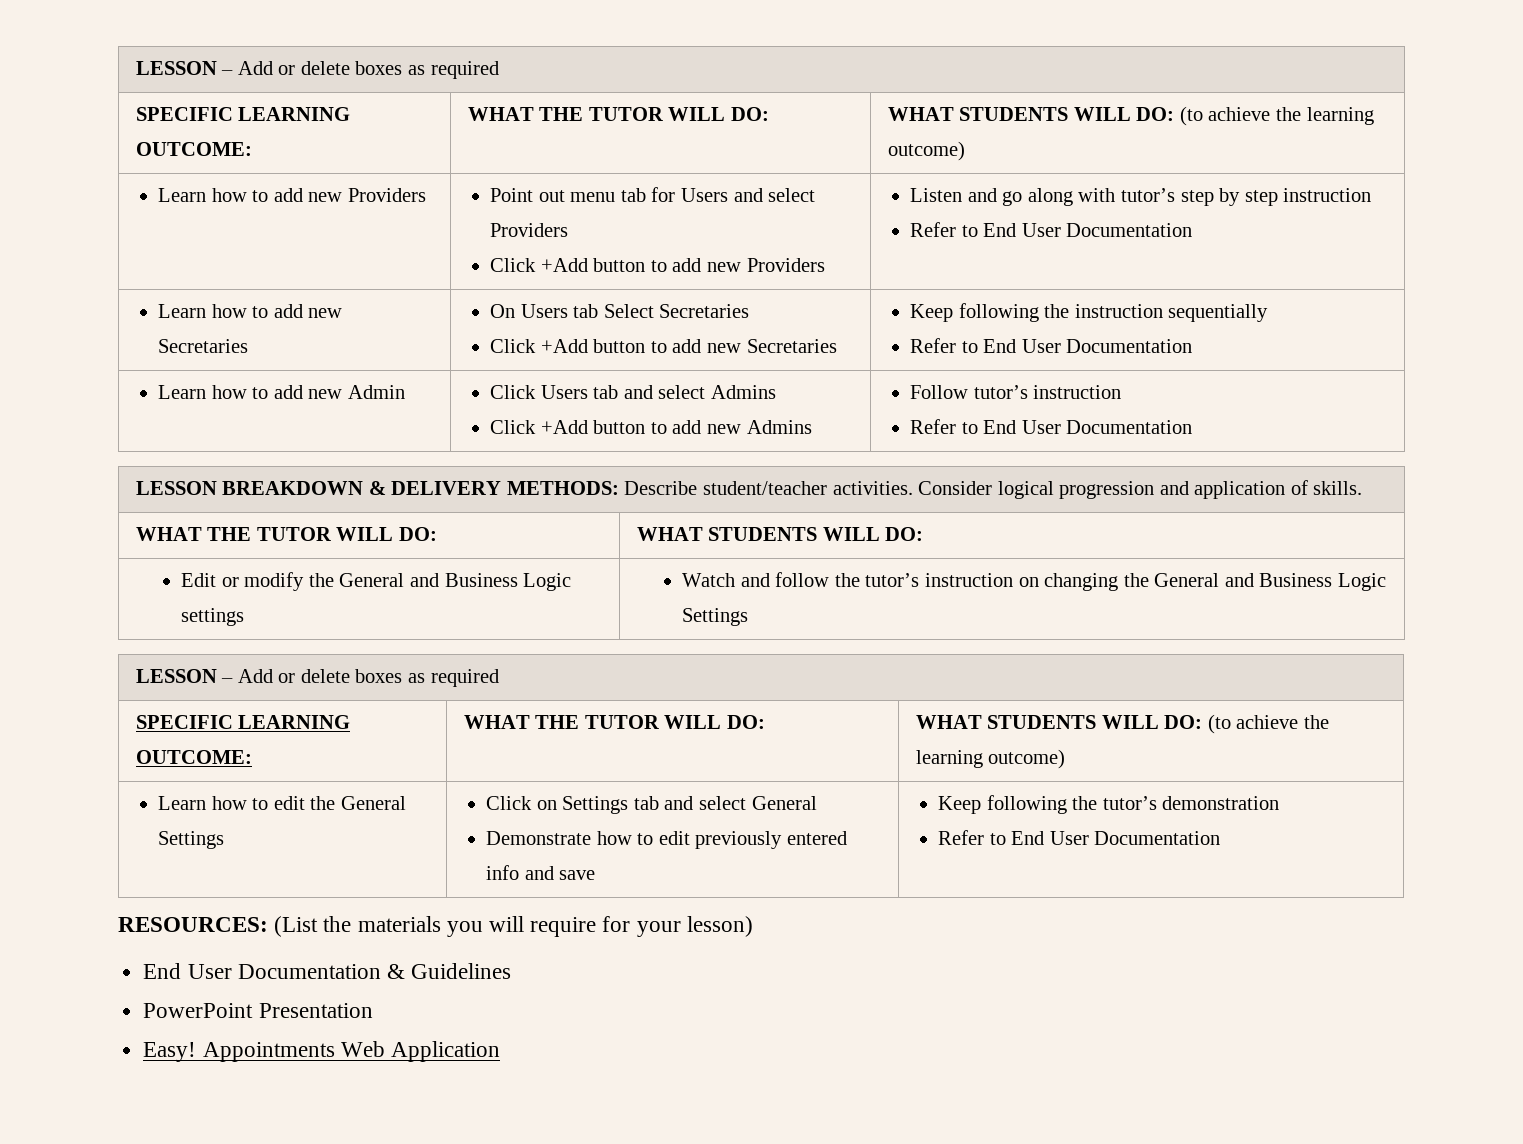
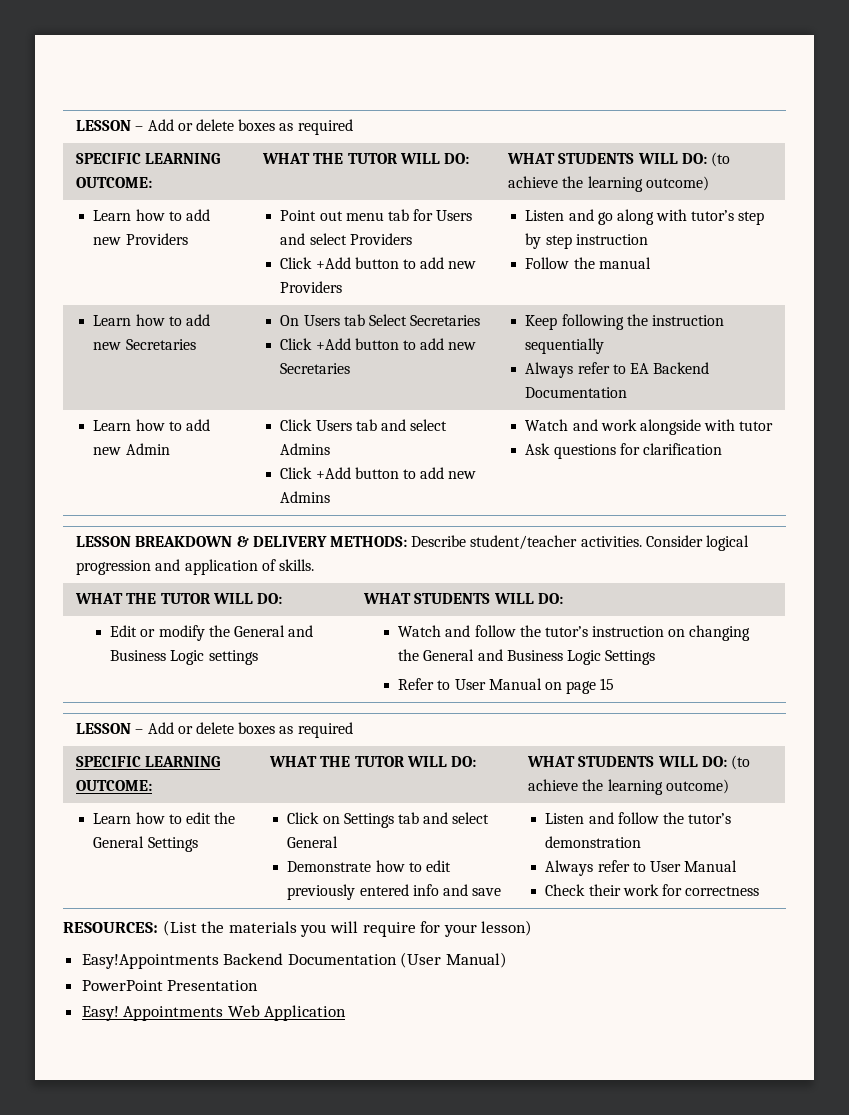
  Learn how to add new Providers | Point out menu tab for Users and select Providers
  Click +Add button to add new Providers | Listen and go along with tutor’s step by step instruction
- Refer to End User Documentation
+ Follow the manual
  Learn how to add new Secretaries | On Users tab Select Secretaries
  Click +Add button to add new Secretaries | Keep following the instruction sequentially
- Refer to End User Documentation
+ Always refer to EA Backend Documentation
  Learn how to add new Admin | Click Users tab and select Admins
- Click +Add button to add new Admins | Follow tutor’s instruction
- Refer to End User Documentation
+ Click +Add button to add new Admins | Watch and work alongside with tutor
+ Ask questions for clarification
  Edit or modify the General and Business Logic settings | Watch and follow the tutor’s instruction on changing the General and Business Logic Settings
+ Refer to User Manual on page 15
  Learn how to edit the General Settings | Click on Settings tab and select General
- Demonstrate how to edit previously entered info and save | Keep following the tutor’s demonstration
- Refer to End User Documentation
+ Demonstrate how to edit previously entered info and save | Listen and follow the tutor’s demonstration
+ Always refer to User Manual
+ Check their work for correctness
- End User Documentation & Guidelines
+ Easy!Appointments Backend Documentation (User Manual)

